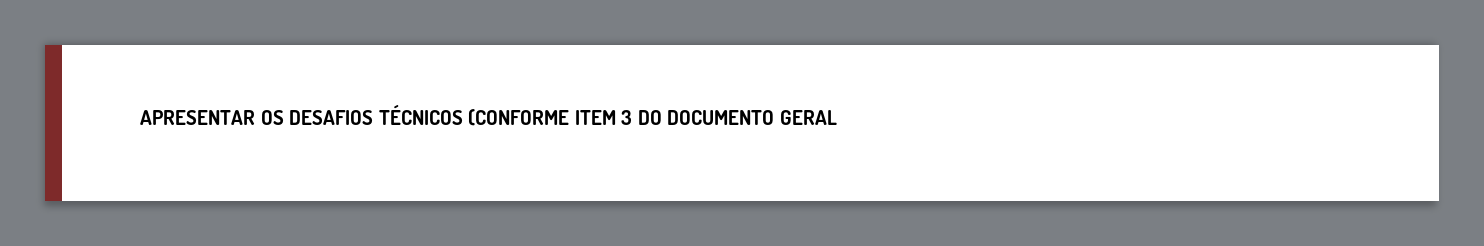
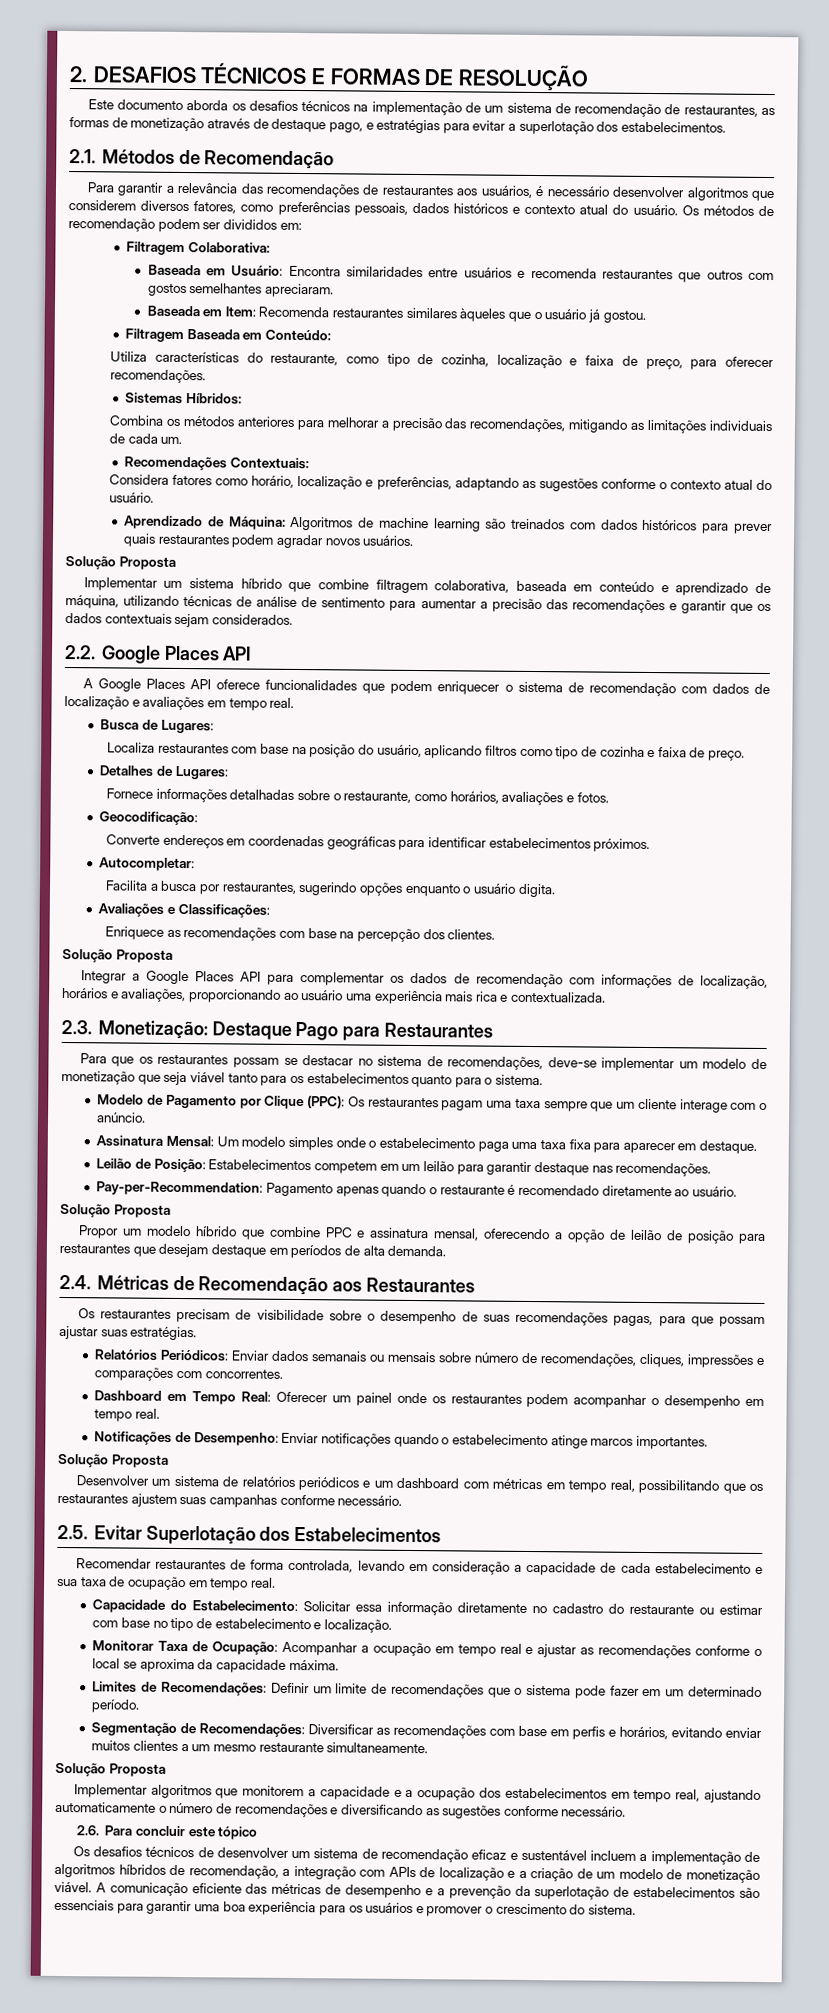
- APRESENTAR OS DESAFIOS TÉCNICOS (CONFORME ITEM 3 DO DOCUMENTO GERAL
+ 2. DESAFIOS TÉCNICOS E FORMAS DE RESOLUÇÃO
+ Este documento aborda os desafios técnicos na implementação de um sistema de recomendação de restaurantes, as formas de monetização através de destaque pago, e estratégias para evitar a superlotação dos estabelecimentos.
+ 2.1. Métodos de Recomendação
+ Para garantir a relevância das recomendações de restaurantes aos usuários, é necessário desenvolver algoritmos que considerem diversos fatores, como preferências pessoais, dados históricos e contexto atual do usuário. Os métodos de recomendação podem ser divididos em:
+ Filtragem Colaborativa:
+ Baseada em Usuário: Encontra similaridades entre usuários e recomenda restaurantes que outros com gostos semelhantes apreciaram.
+ Baseada em Item: Recomenda restaurantes similares àqueles que o usuário já gostou.
+ Filtragem Baseada em Conteúdo:
+ Utiliza características do restaurante, como tipo de cozinha, localização e faixa de preço, para oferecer recomendações.
+ Sistemas Híbridos:
+ Combina os métodos anteriores para melhorar a precisão das recomendações, mitigando as limitações individuais de cada um.
+ Recomendações Contextuais:
+ Considera fatores como horário, localização e preferências, adaptando as sugestões conforme o contexto atual do usuário.
+ Aprendizado de Máquina: Algoritmos de machine learning são treinados com dados históricos para prever quais restaurantes podem agradar novos usuários.
+ Solução Proposta
+ Implementar um sistema híbrido que combine filtragem colaborativa, baseada em conteúdo e aprendizado de máquina, utilizando técnicas de análise de sentimento para aumentar a precisão das recomendações e garantir que os dados contextuais sejam considerados.
+ 2.2. Google Places API
+ A Google Places API oferece funcionalidades que podem enriquecer o sistema de recomendação com dados de localização e avaliações em tempo real.
+ Busca de Lugares:
+ Localiza restaurantes com base na posição do usuário, aplicando filtros como tipo de cozinha e faixa de preço.
+ Detalhes de Lugares:
+ Fornece informações detalhadas sobre o restaurante, como horários, avaliações e fotos.
+ Geocodificação:
+ Converte endereços em coordenadas geográficas para identificar estabelecimentos próximos.
+ Autocompletar:
+ Facilita a busca por restaurantes, sugerindo opções enquanto o usuário digita.
+ Avaliações e Classificações:
+ Enriquece as recomendações com base na percepção dos clientes.
+ Solução Proposta
+ Integrar a Google Places API para complementar os dados de recomendação com informações de localização, horários e avaliações, proporcionando ao usuário uma experiência mais rica e contextualizada.
+ 2.3. Monetização: Destaque Pago para Restaurantes
+ Para que os restaurantes possam se destacar no sistema de recomendações, deve-se implementar um modelo de monetização que seja viável tanto para os estabelecimentos quanto para o sistema.
+ Modelo de Pagamento por Clique (PPC): Os restaurantes pagam uma taxa sempre que um cliente interage com o anúncio.
+ Assinatura Mensal: Um modelo simples onde o estabelecimento paga uma taxa fixa para aparecer em destaque.
+ Leilão de Posição: Estabelecimentos competem em um leilão para garantir destaque nas recomendações.
+ Pay-per-Recommendation: Pagamento apenas quando o restaurante é recomendado diretamente ao usuário.
+ Solução Proposta
+ Propor um modelo híbrido que combine PPC e assinatura mensal, oferecendo a opção de leilão de posição para restaurantes que desejam destaque em períodos de alta demanda.
+ 2.4. Métricas de Recomendação aos Restaurantes
+ Os restaurantes precisam de visibilidade sobre o desempenho de suas recomendações pagas, para que possam ajustar suas estratégias.
+ Relatórios Periódicos: Enviar dados semanais ou mensais sobre número de recomendações, cliques, impressões e comparações com concorrentes.
+ Dashboard em Tempo Real: Oferecer um painel onde os restaurantes podem acompanhar o desempenho em tempo real.
+ Notificações de Desempenho: Enviar notificações quando o estabelecimento atinge marcos importantes.
+ Solução Proposta
+ Desenvolver um sistema de relatórios periódicos e um dashboard com métricas em tempo real, possibilitando que os restaurantes ajustem suas campanhas conforme necessário.
+ 2.5. Evitar Superlotação dos Estabelecimentos
+ Recomendar restaurantes de forma controlada, levando em consideração a capacidade de cada estabelecimento e sua taxa de ocupação em tempo real.
+ Capacidade do Estabelecimento: Solicitar essa informação diretamente no cadastro do restaurante ou estimar com base no tipo de estabelecimento e localização.
+ Monitorar Taxa de Ocupação: Acompanhar a ocupação em tempo real e ajustar as recomendações conforme o local se aproxima da capacidade máxima.
+ Limites de Recomendações: Definir um limite de recomendações que o sistema pode fazer em um determinado período.
+ Segmentação de Recomendações: Diversificar as recomendações com base em perfis e horários, evitando enviar muitos clientes a um mesmo restaurante simultaneamente.
+ Solução Proposta
+ Implementar algoritmos que monitorem a capacidade e a ocupação dos estabelecimentos em tempo real, ajustando automaticamente o número de recomendações e diversificando as sugestões conforme necessário.
+ 2.6. Para concluir este tópico
+ Os desafios técnicos de desenvolver um sistema de recomendação eficaz e sustentável incluem a implementação de algoritmos híbridos de recomendação, a integração com APIs de localização e a criação de um modelo de monetização viável. A comunicação eficiente das métricas de desempenho e a prevenção da superlotação de estabelecimentos são essenciais para garantir uma boa experiência para os usuários e promover o crescimento do sistema.

